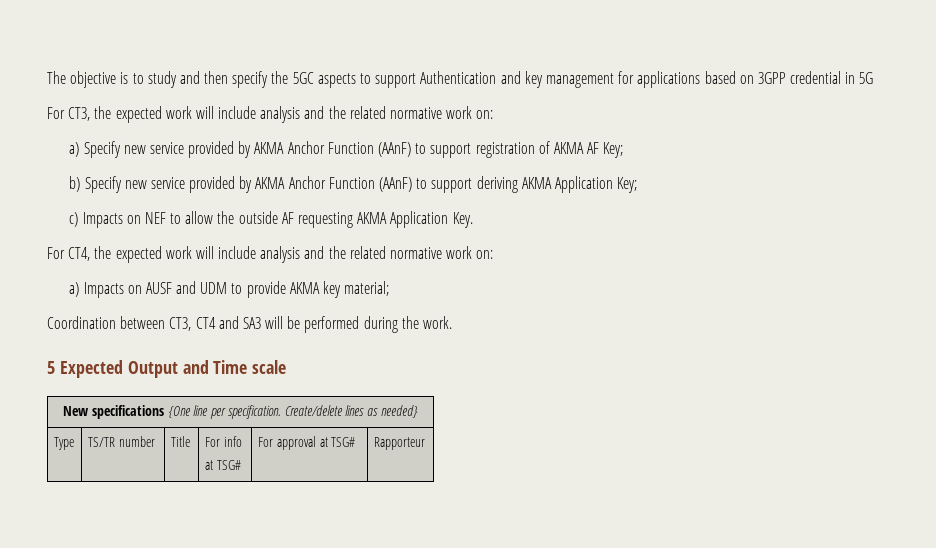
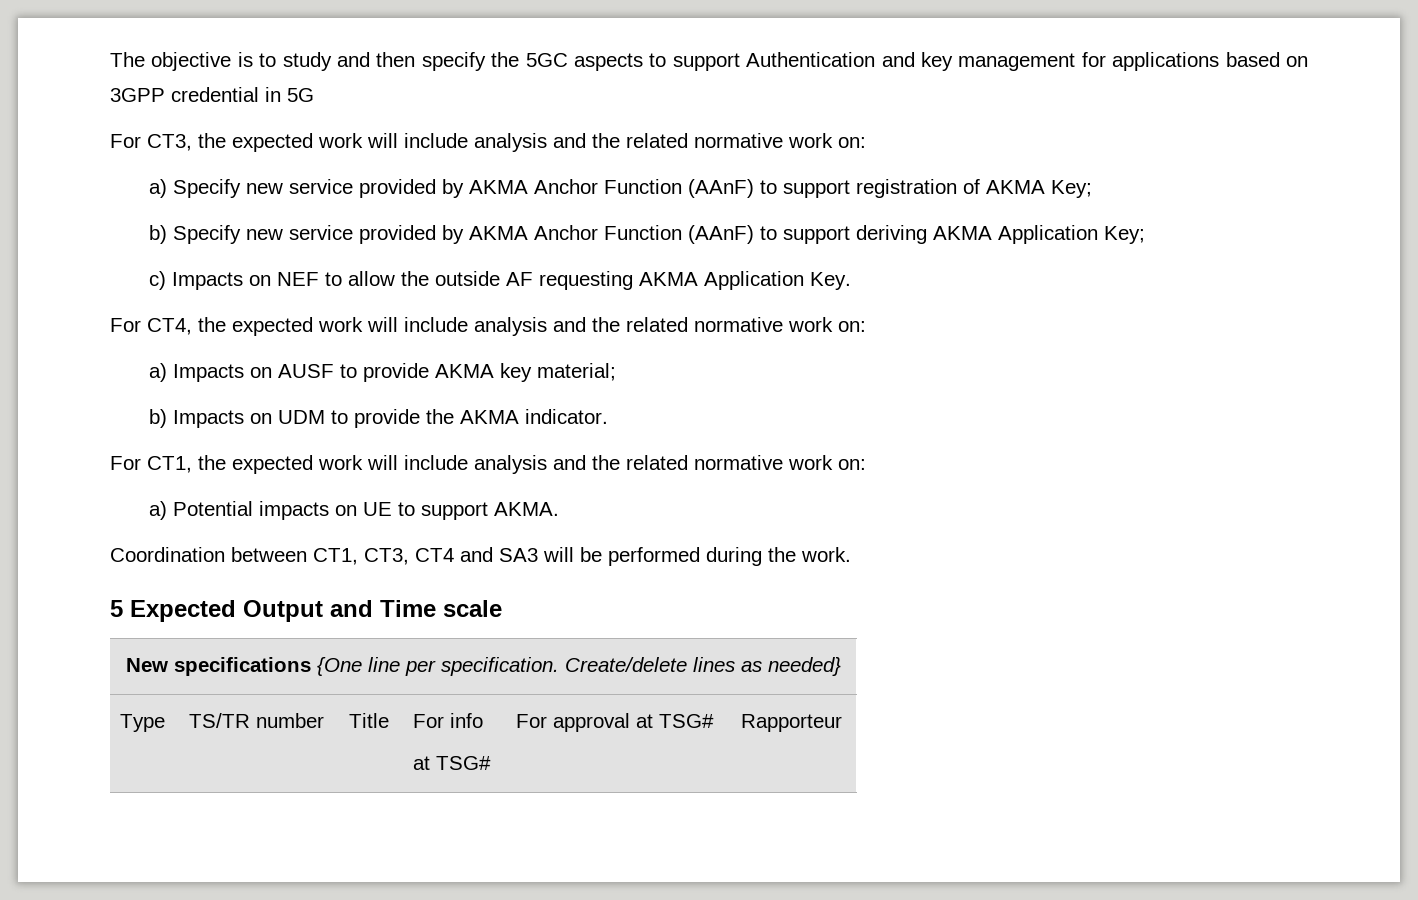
- a) Specify new service provided by AKMA Anchor Function (AAnF) to support registration of AKMA AF Key;
+ a) Specify new service provided by AKMA Anchor Function (AAnF) to support registration of AKMA Key;
- a) Impacts on AUSF and UDM to provide AKMA key material;
+ a) Impacts on AUSF to provide AKMA key material;
+ b) Impacts on UDM to provide the AKMA indicator.
+ For CT1, the expected work will include analysis and the related normative work on:
+ a) Potential impacts on UE to support AKMA.
- Coordination between CT3, CT4 and SA3 will be performed during the work.
+ Coordination between CT1, CT3, CT4 and SA3 will be performed during the work.

